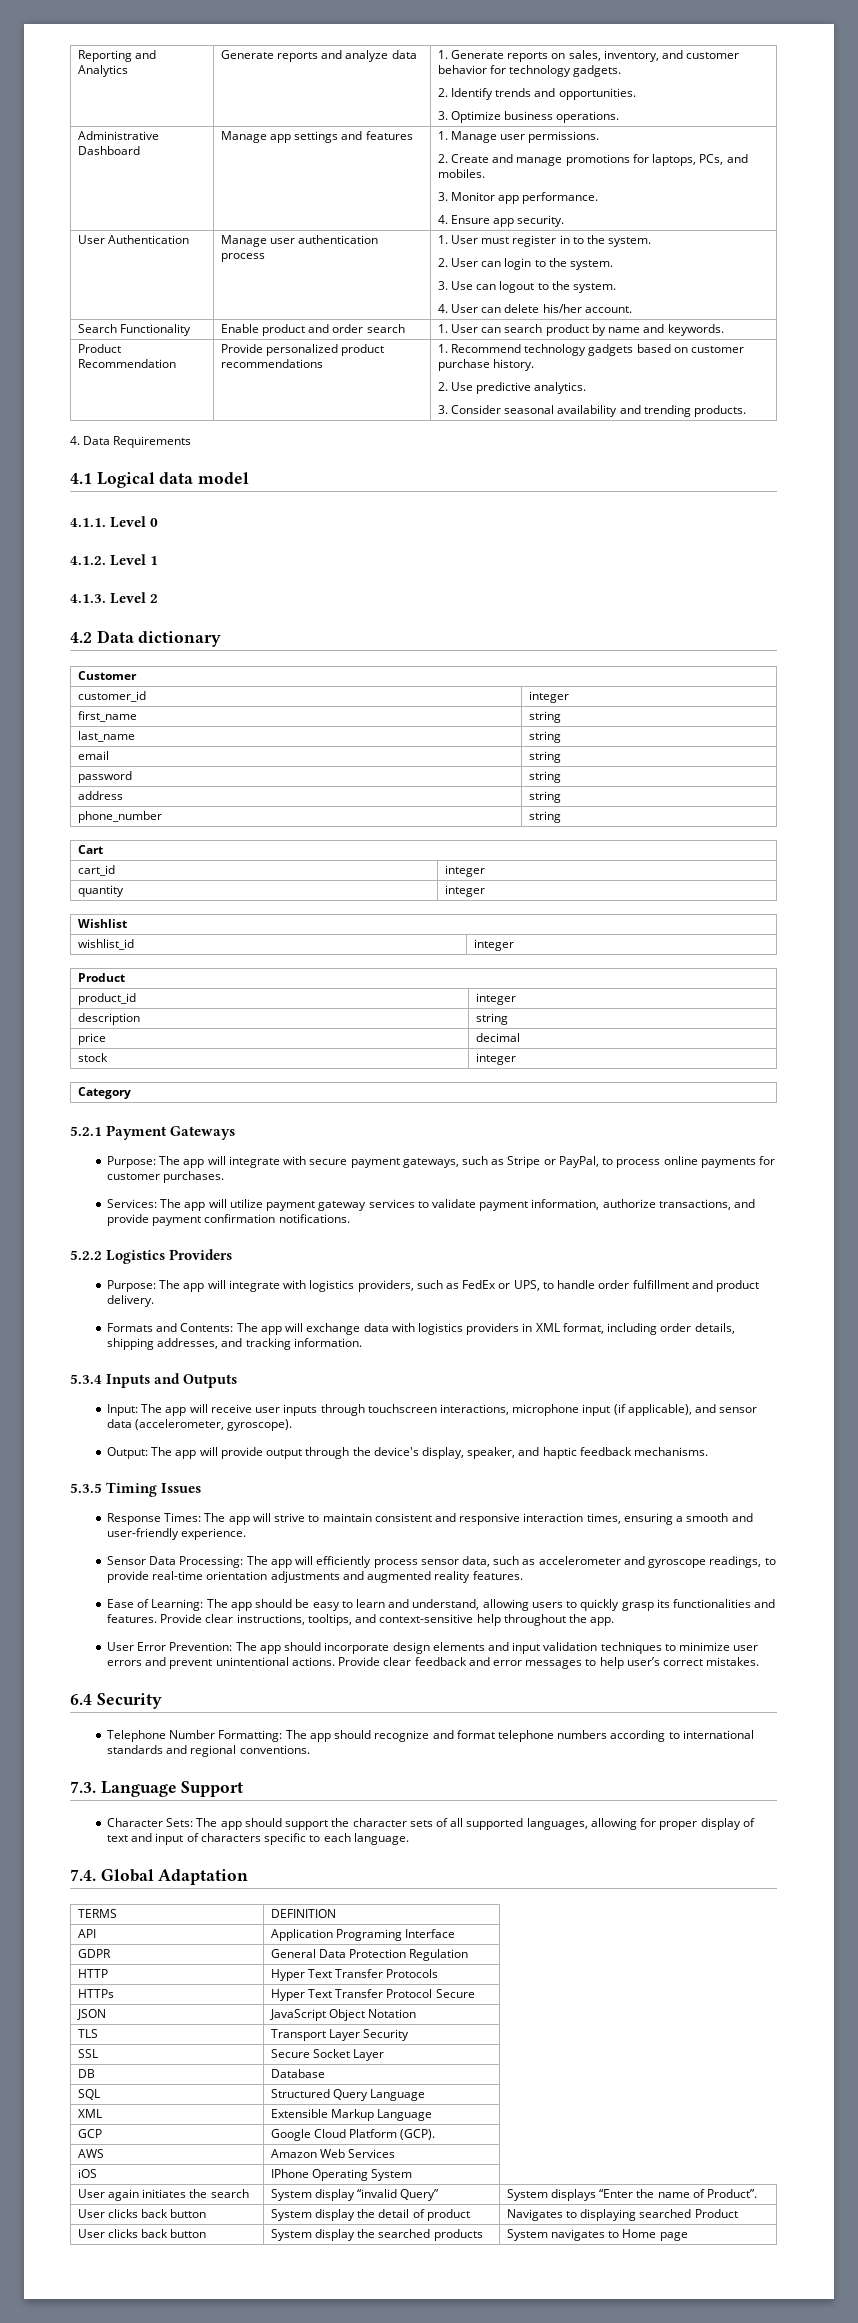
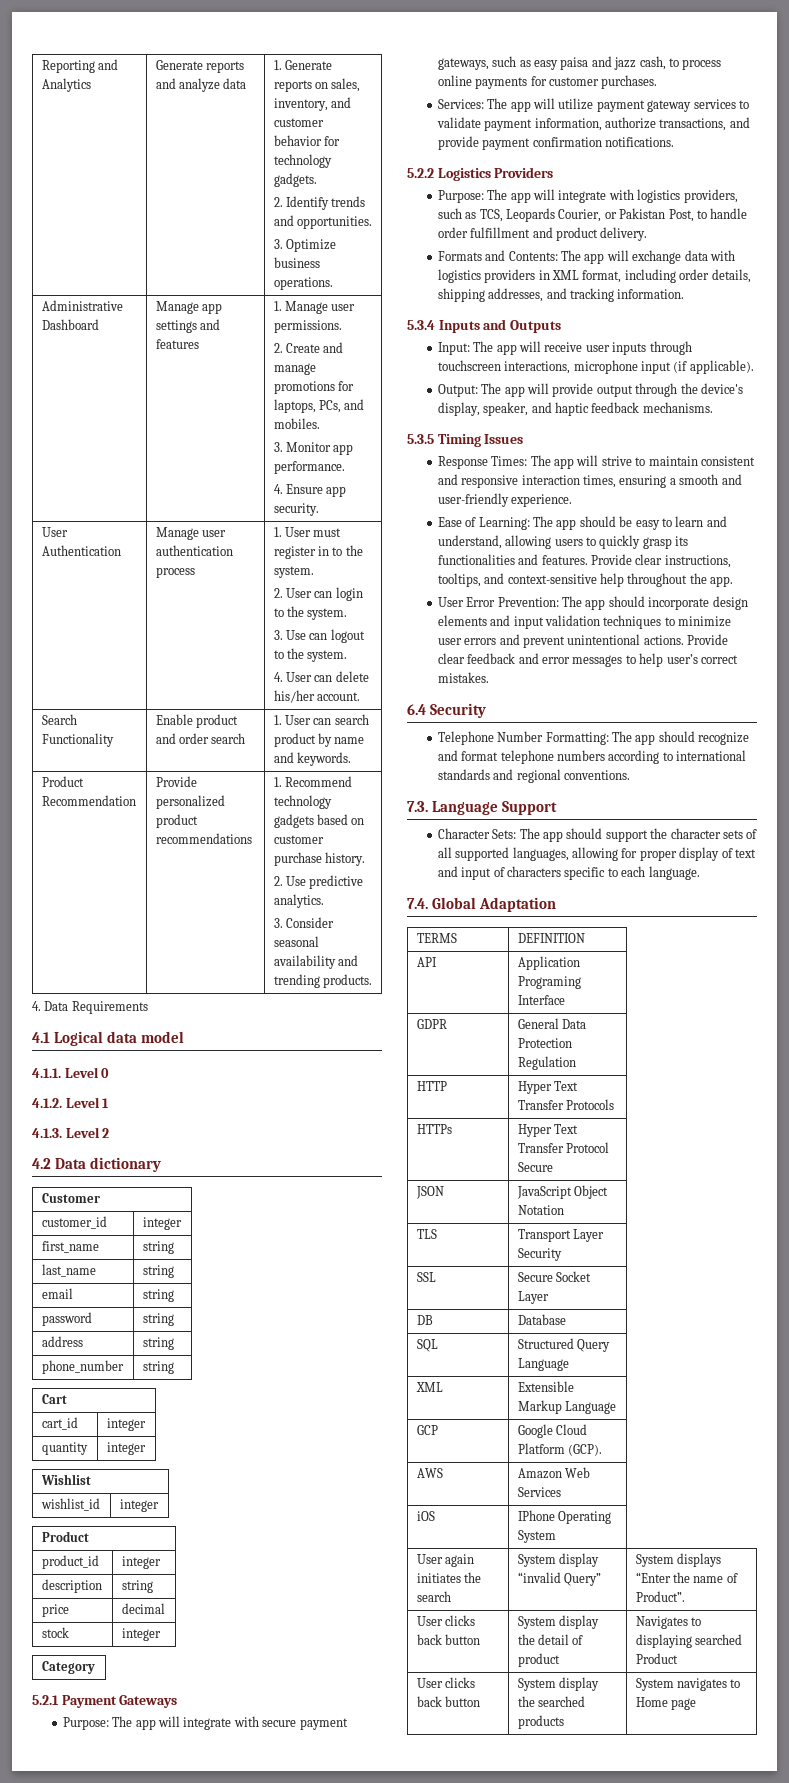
- Purpose: The app will integrate with secure payment gateways, such as Stripe or PayPal, to process online payments for customer purchases.
+ Purpose: The app will integrate with secure payment gateways, such as easy paisa and jazz cash, to process online payments for customer purchases.
- Purpose: The app will integrate with logistics providers, such as FedEx or UPS, to handle order fulfillment and product delivery.
+ Purpose: The app will integrate with logistics providers, such as TCS, Leopards Courier, or Pakistan Post, to handle order fulfillment and product delivery.
- Input: The app will receive user inputs through touchscreen interactions, microphone input (if applicable), and sensor data (accelerometer, gyroscope).
+ Input: The app will receive user inputs through touchscreen interactions, microphone input (if applicable).
- Sensor Data Processing: The app will efficiently process sensor data, such as accelerometer and gyroscope readings, to provide real-time orientation adjustments and augmented reality features.

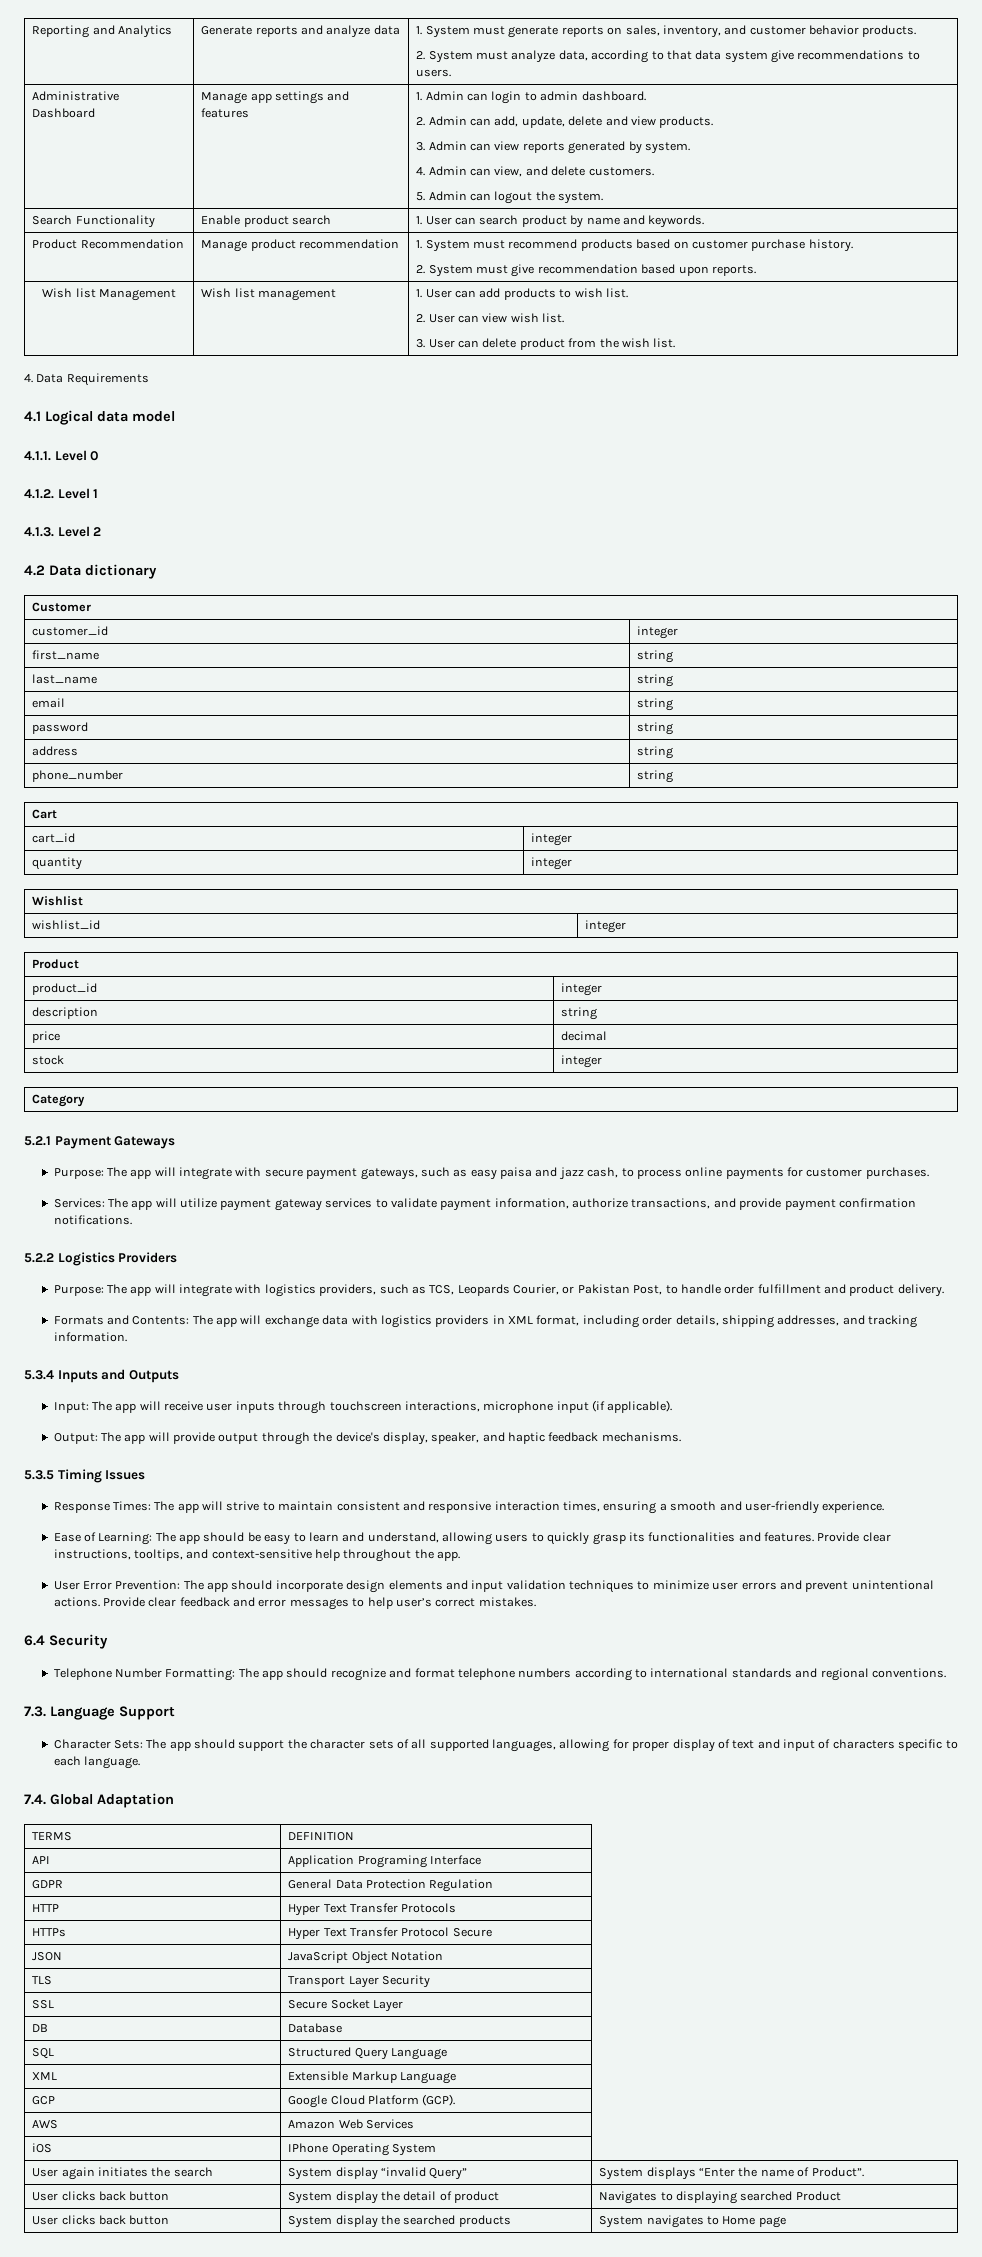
- Reporting and Analytics | Generate reports and analyze data | 1. Generate reports on sales, inventory, and customer behavior for technology gadgets.
- 2. Identify trends and opportunities.
- 3. Optimize business operations.
+ Reporting and Analytics | Generate reports and analyze data | 1. System must generate reports on sales, inventory, and customer behavior products.
+ 2. System must analyze data, according to that data system give recommendations to users.
- 1. Manage user permissions.
- 2. Create and manage promotions for laptops, PCs, and mobiles.
- 3. Monitor app performance.
- 4. Ensure app security.
- User Authentication | Manage user authentication process | 1. User must register in to the system.
- 2. User can login to the system.
- 3. Use can logout to the system.
- 4. User can delete his/her account.
+ 1. Admin can login to admin dashboard.
+ 2. Admin can add, update, delete and view products.
+ 3. Admin can view reports generated by system.
+ 4. Admin can view, and delete customers.
+ 5. Admin can logout the system.
- Search Functionality | Enable product and order search | 1. User can search product by name and keywords.
+ Search Functionality | Enable product search | 1. User can search product by name and keywords.
- Product Recommendation | Provide personalized product recommendations | 1. Recommend technology gadgets based on customer purchase history.
- 2. Use predictive analytics.
- 3. Consider seasonal availability and trending products.
+ Product Recommendation | Manage product recommendation | 1. System must recommend products based on customer purchase history.
+ 2. System must give recommendation based upon reports.
+ Wish list Management | Wish list management | 1. User can add products to wish list.
+ 2. User can view wish list.
+ 3. User can delete product from the wish list.

